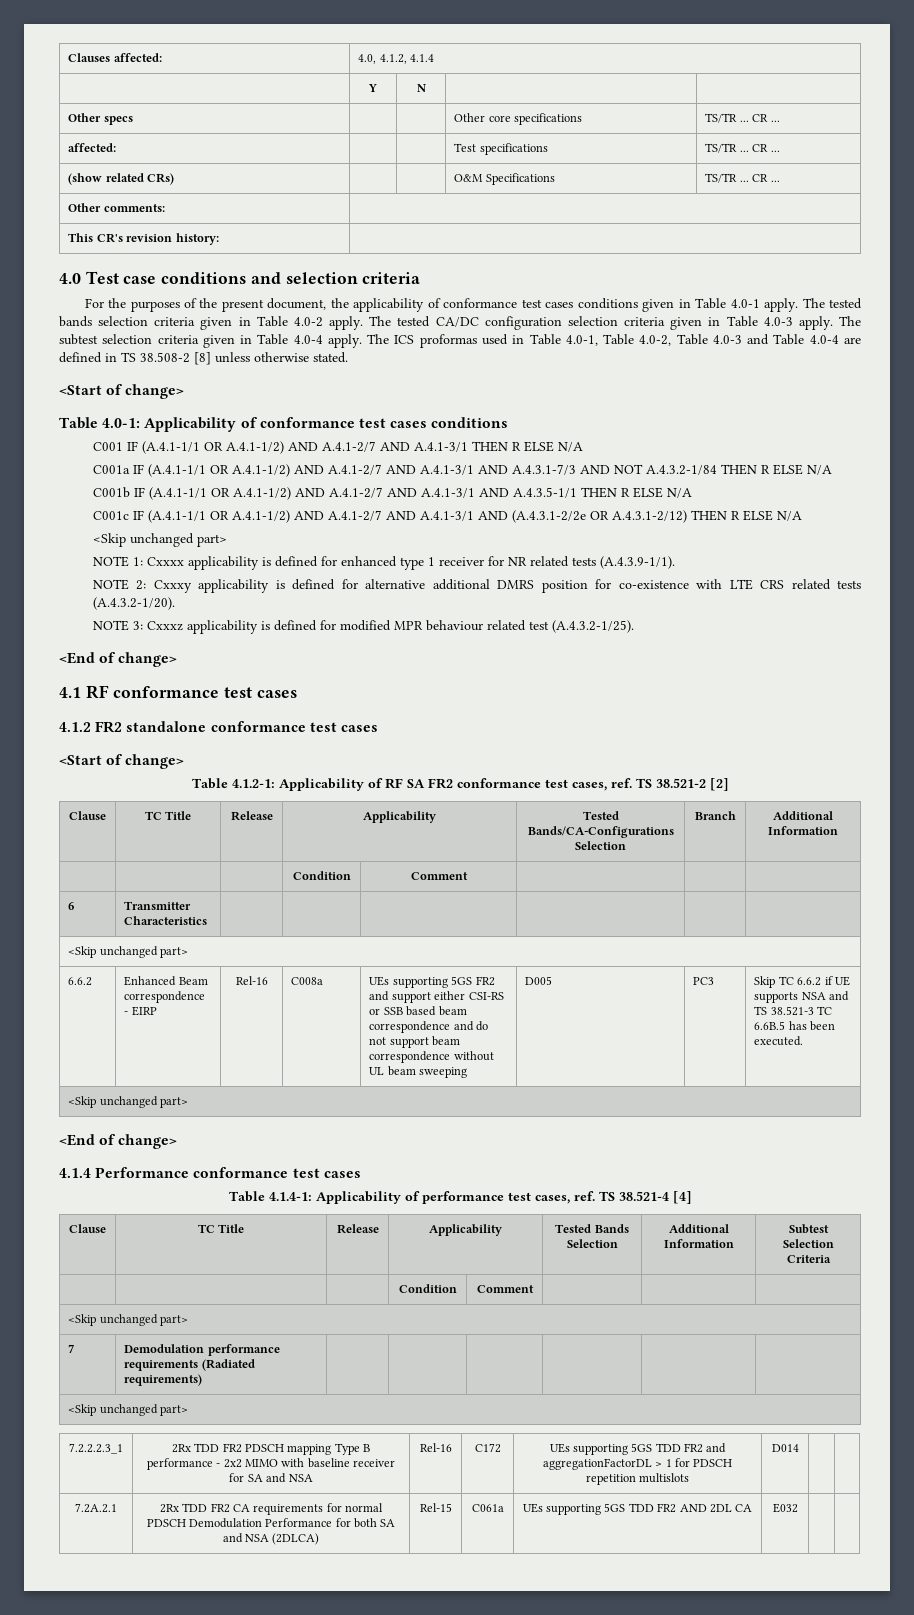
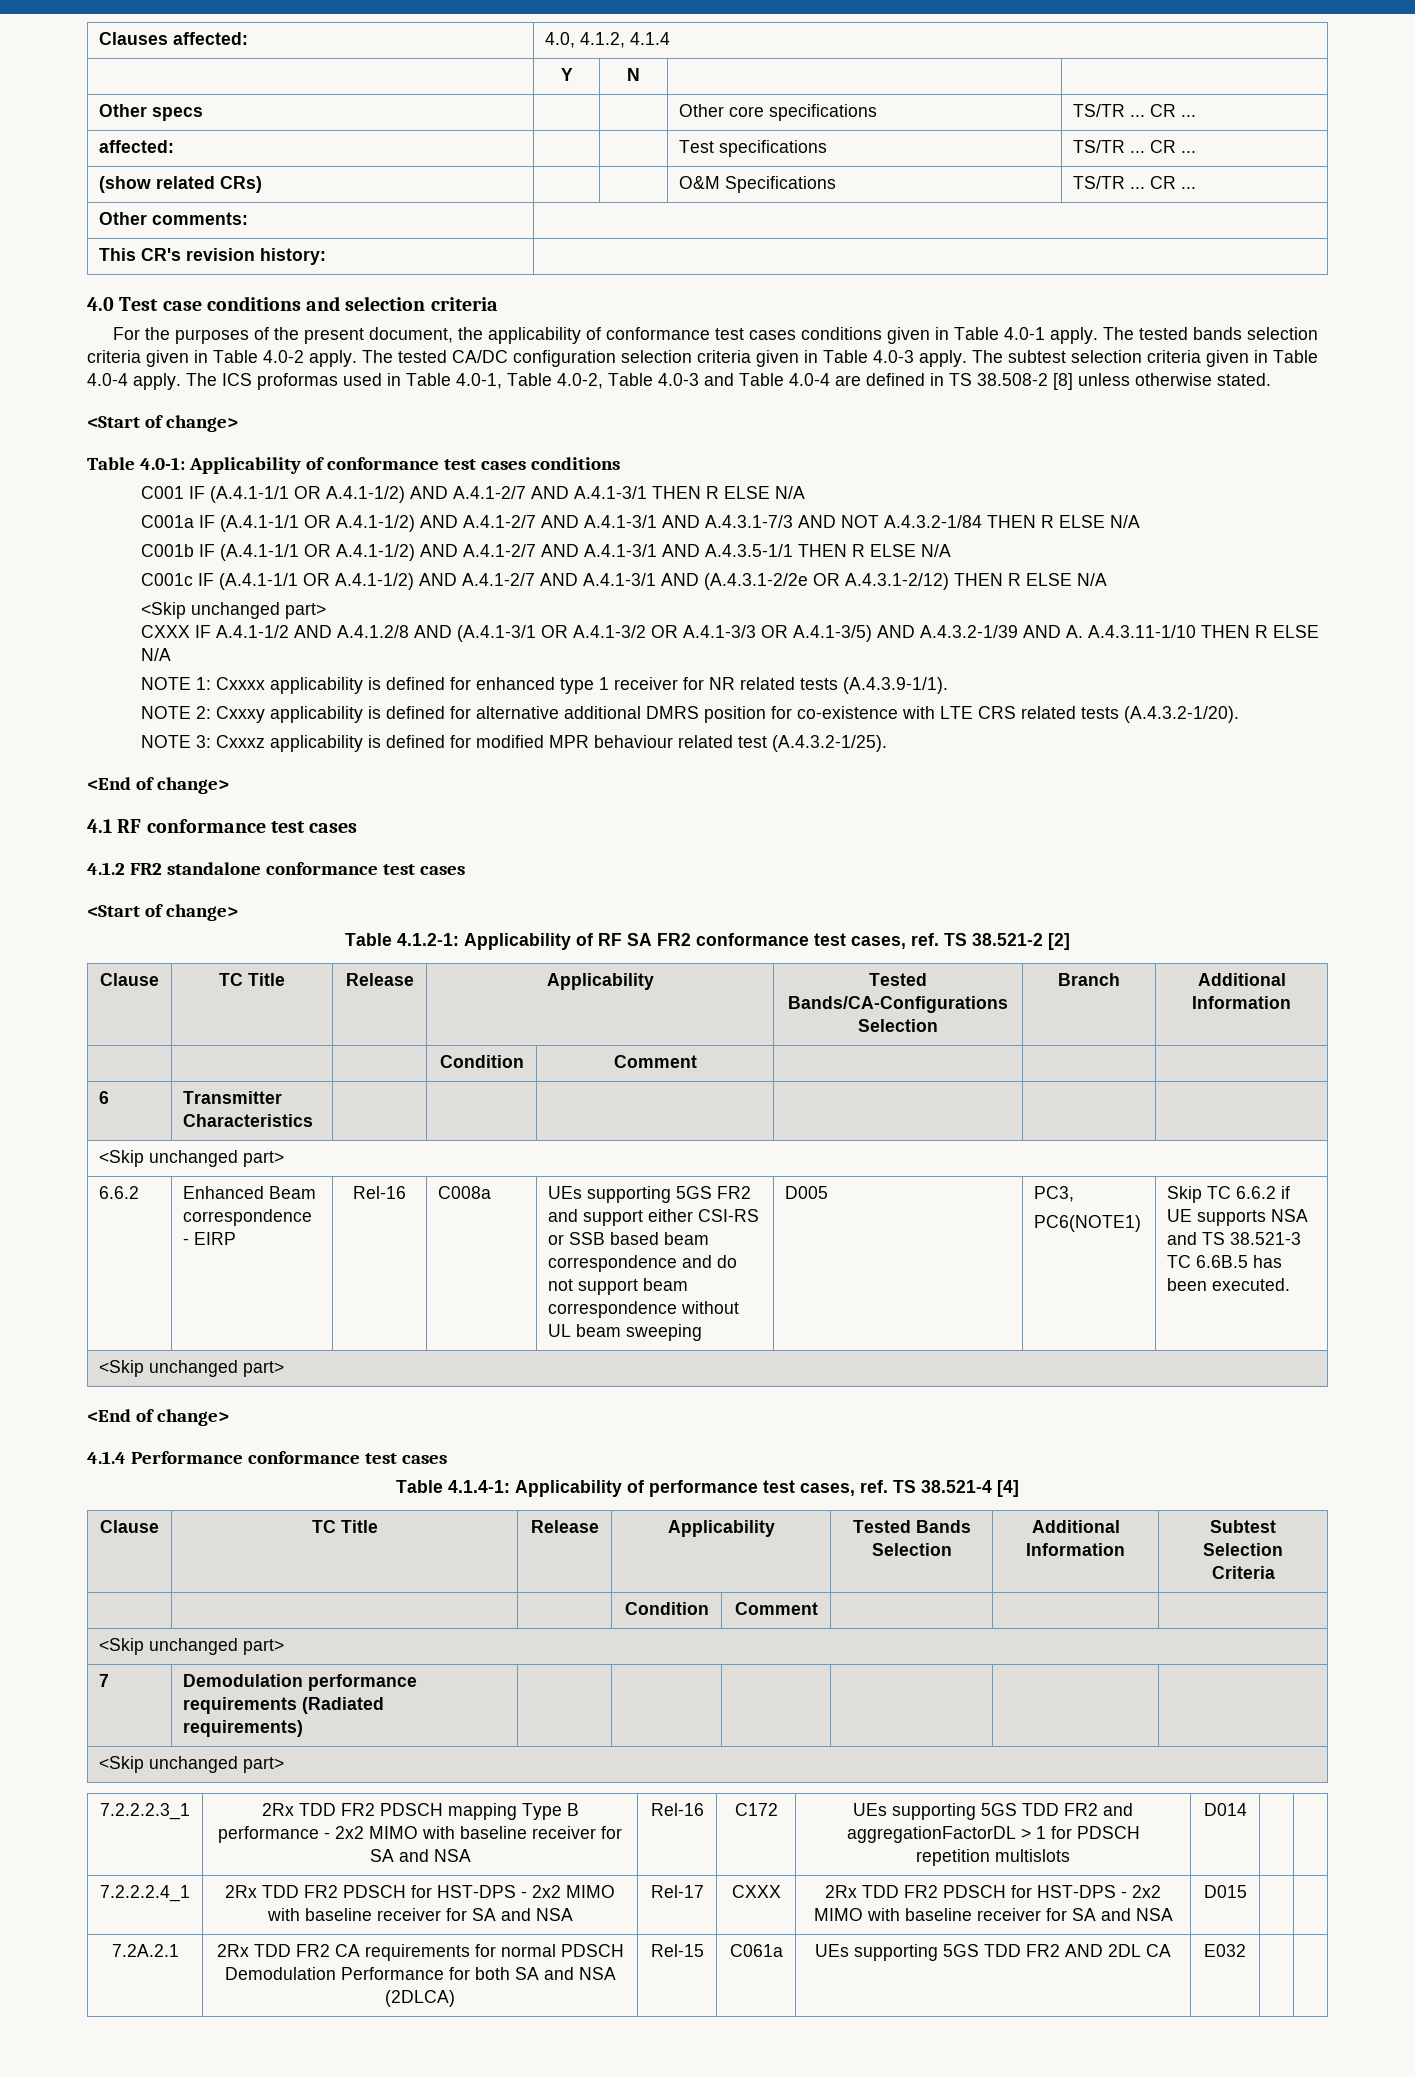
+ CXXX IF A.4.1-1/2 AND A.4.1.2/8 AND (A.4.1-3/1 OR A.4.1-3/2 OR A.4.1-3/3 OR A.4.1-3/5) AND A.4.3.2-1/39 AND A. A.4.3.11-1/10 THEN R ELSE N/A
- PC3
+ PC3,
+ PC6(NOTE1)
+ 7.2.2.2.4_1 | 2Rx TDD FR2 PDSCH for HST-DPS - 2x2 MIMO with baseline receiver for SA and NSA | Rel-17 | CXXX | 2Rx TDD FR2 PDSCH for HST-DPS - 2x2 MIMO with baseline receiver for SA and NSA | D015 | |

